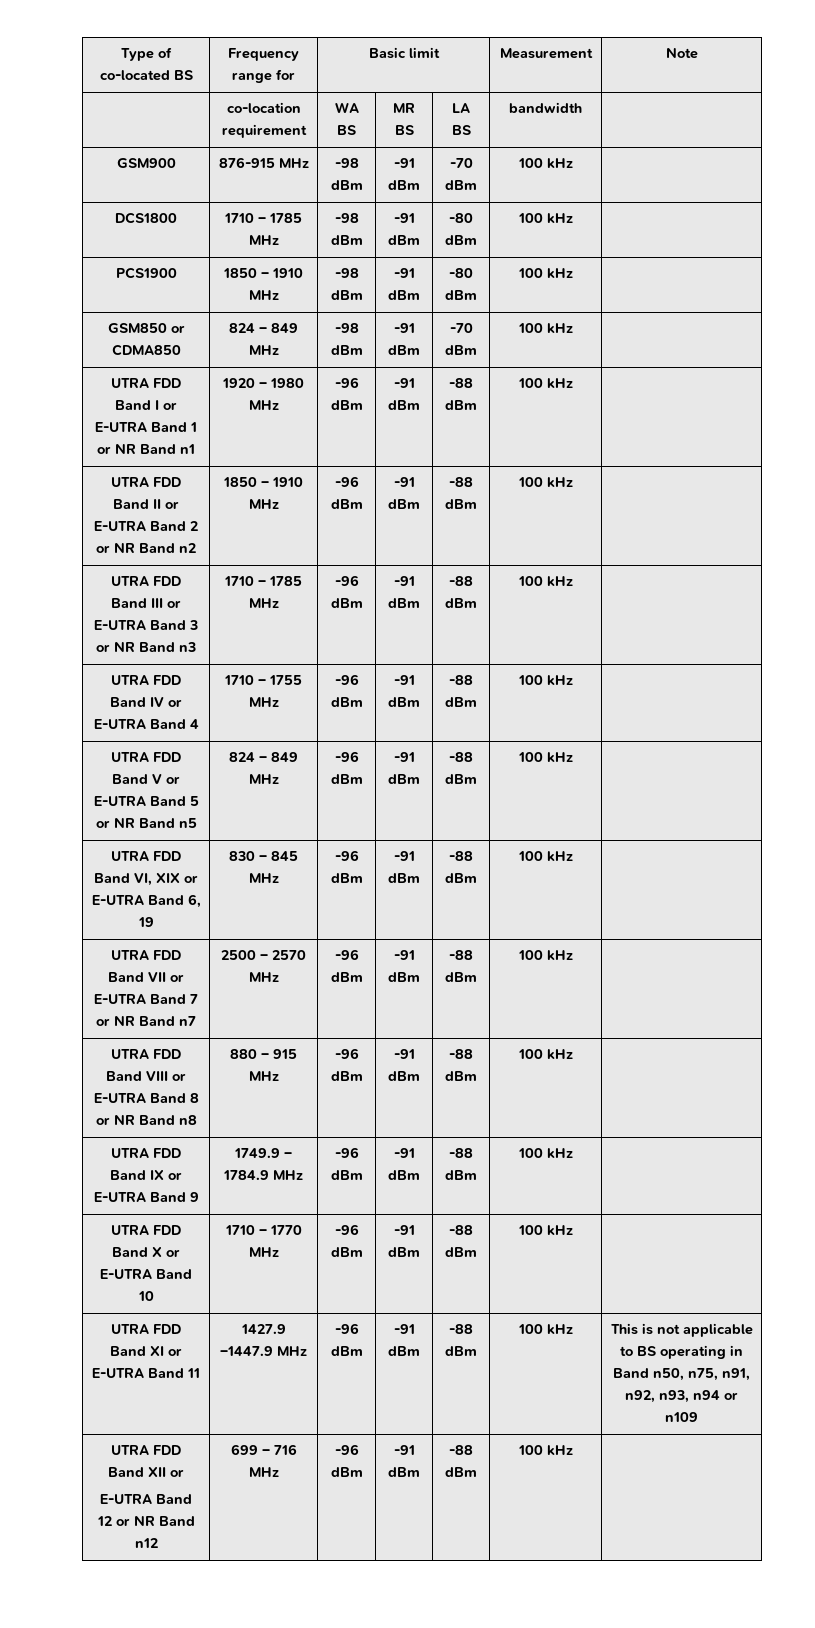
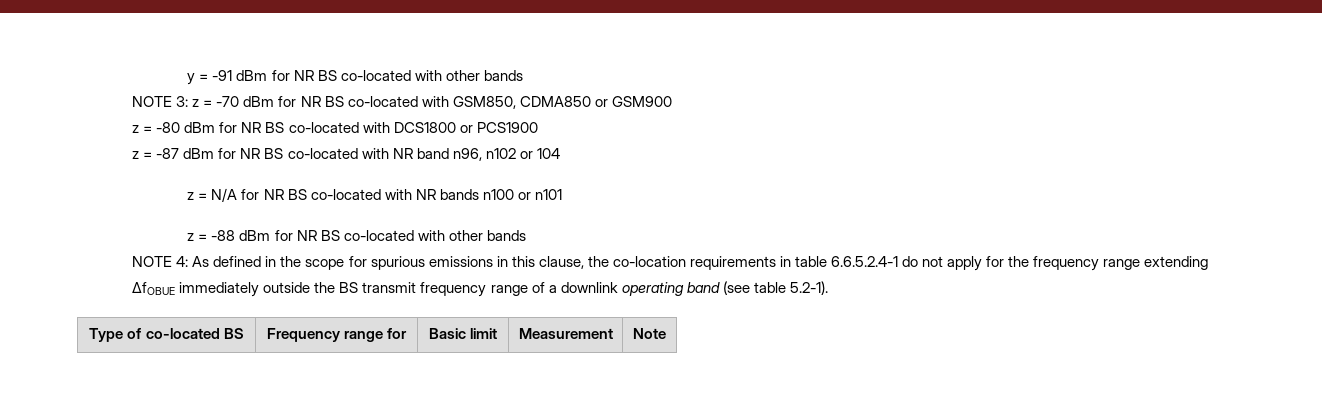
+ y = -91 dBm for NR BS co-located with other bands
+ NOTE 3: z = -70 dBm for NR BS co-located with GSM850, CDMA850 or GSM900
+ z = -80 dBm for NR BS co-located with DCS1800 or PCS1900
+ z = -87 dBm for NR BS co-located with NR band n96, n102 or 104
+ z = N/A for NR BS co-located with NR bands n100 or n101
+ z = -88 dBm for NR BS co-located with other bands
+ NOTE 4: As defined in the scope for spurious emissions in this clause, the co-location requirements in table 6.6.5.2.4-1 do not apply for the frequency range extending ΔfOBUE immediately outside the BS transmit frequency range of a downlink operating band (see table 5.2-1).
- | co-location requirement | WA BS | MR BS | LA BS | bandwidth |
- GSM900 | 876-915 MHz | -98 dBm | -91 dBm | -70 dBm | 100 kHz |
- DCS1800 | 1710 – 1785 MHz | -98 dBm | -91 dBm | -80 dBm | 100 kHz |
- PCS1900 | 1850 – 1910 MHz | -98 dBm | -91 dBm | -80 dBm | 100 kHz |
- GSM850 or CDMA850 | 824 – 849 MHz | -98 dBm | -91 dBm | -70 dBm | 100 kHz |
- UTRA FDD Band I or E-UTRA Band 1 or NR Band n1 | 1920 – 1980 MHz | -96 dBm | -91 dBm | -88 dBm | 100 kHz |
- UTRA FDD Band II or E-UTRA Band 2 or NR Band n2 | 1850 – 1910 MHz | -96 dBm | -91 dBm | -88 dBm | 100 kHz |
- UTRA FDD Band III or E-UTRA Band 3 or NR Band n3 | 1710 – 1785 MHz | -96 dBm | -91 dBm | -88 dBm | 100 kHz |
- UTRA FDD Band IV or E-UTRA Band 4 | 1710 – 1755 MHz | -96 dBm | -91 dBm | -88 dBm | 100 kHz |
- UTRA FDD Band V or E-UTRA Band 5 or NR Band n5 | 824 – 849 MHz | -96 dBm | -91 dBm | -88 dBm | 100 kHz |
- UTRA FDD Band VI, XIX or E-UTRA Band 6, 19 | 830 – 845 MHz | -96 dBm | -91 dBm | -88 dBm | 100 kHz |
- UTRA FDD Band VII or E-UTRA Band 7 or NR Band n7 | 2500 – 2570 MHz | -96 dBm | -91 dBm | -88 dBm | 100 kHz |
- UTRA FDD Band VIII or E-UTRA Band 8 or NR Band n8 | 880 – 915 MHz | -96 dBm | -91 dBm | -88 dBm | 100 kHz |
- UTRA FDD Band IX or E-UTRA Band 9 | 1749.9 – 1784.9 MHz | -96 dBm | -91 dBm | -88 dBm | 100 kHz |
- UTRA FDD Band X or E-UTRA Band 10 | 1710 – 1770 MHz | -96 dBm | -91 dBm | -88 dBm | 100 kHz |
- UTRA FDD Band XI or E-UTRA Band 11 | 1427.9 –1447.9 MHz | -96 dBm | -91 dBm | -88 dBm | 100 kHz | This is not applicable to BS operating in Band n50, n75, n91, n92, n93, n94 or n109
- UTRA FDD Band XII or
- E-UTRA Band 12 or NR Band n12 | 699 – 716 MHz | -96 dBm | -91 dBm | -88 dBm | 100 kHz |

